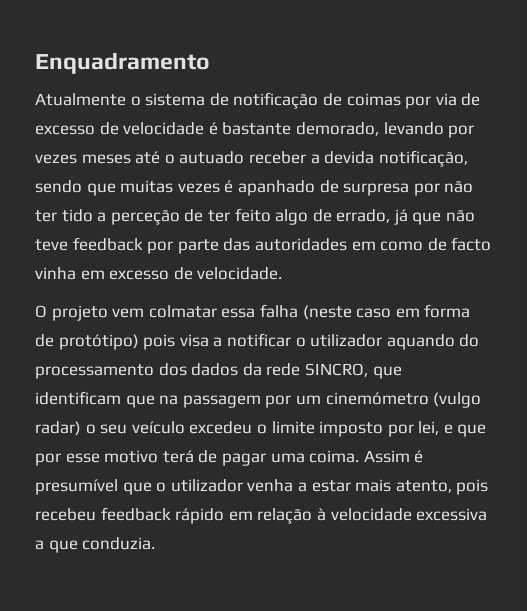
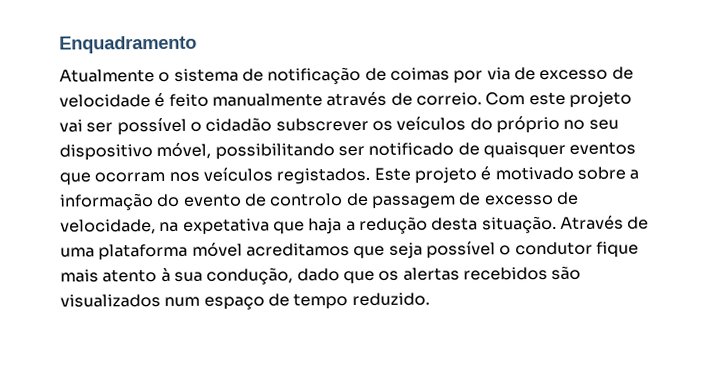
- Atualmente o sistema de notificação de coimas por via de excesso de velocidade é bastante demorado, levando por vezes meses até o autuado receber a devida notificação, sendo que muitas vezes é apanhado de surpresa por não ter tido a perceção de ter feito algo de errado, já que não teve feedback por parte das autoridades em como de facto vinha em excesso de velocidade.
- O projeto vem colmatar essa falha (neste caso em forma de protótipo) pois visa a notificar o utilizador aquando do processamento dos dados da rede SINCRO, que identificam que na passagem por um cinemómetro (vulgo radar) o seu veículo excedeu o limite imposto por lei, e que por esse motivo terá de pagar uma coima. Assim é presumível que o utilizador venha a estar mais atento, pois recebeu feedback rápido em relação à velocidade excessiva a que conduzia.
+ Atualmente o sistema de notificação de coimas por via de excesso de velocidade é feito manualmente através de correio. Com este projeto vai ser possível o cidadão subscrever os veículos do próprio no seu dispositivo móvel, possibilitando ser notificado de quaisquer eventos que ocorram nos veículos registados. Este projeto é motivado sobre a informação do evento de controlo de passagem de excesso de velocidade, na expetativa que haja a redução desta situação. Através de uma plataforma móvel acreditamos que seja possível o condutor fique mais atento à sua condução, dado que os alertas recebidos são visualizados num espaço de tempo reduzido.

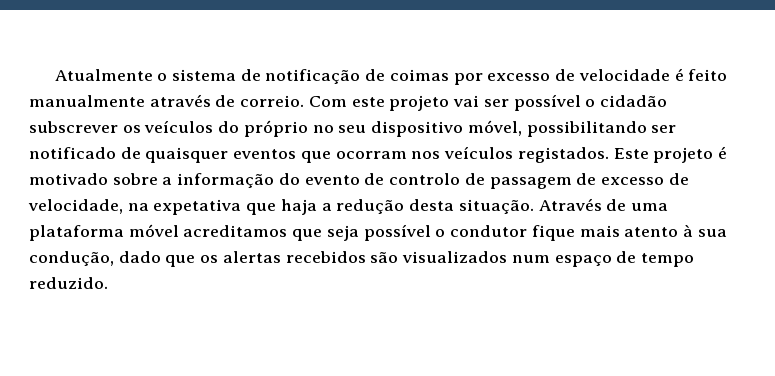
- Enquadramento
- Atualmente o sistema de notificação de coimas por via de excesso de velocidade é feito manualmente através de correio.
+ Atualmente o sistema de notificação de coimas por excesso de velocidade é feito manualmente através de correio.

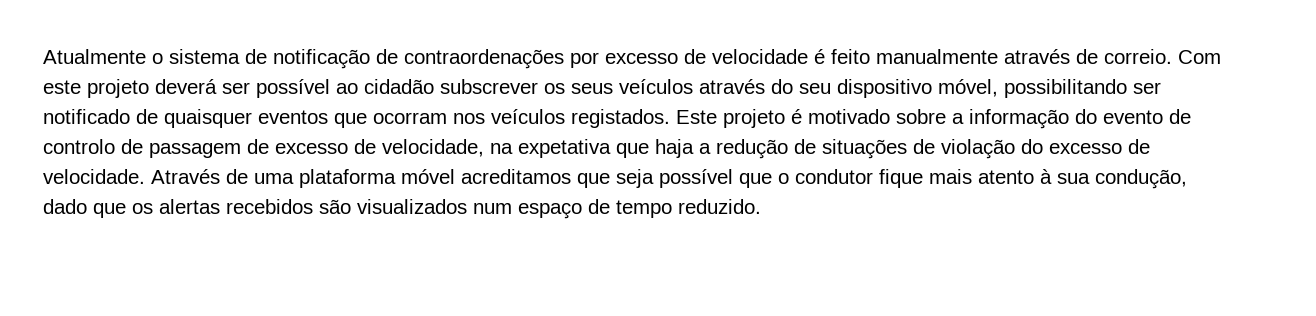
- Atualmente o sistema de notificação de coimas por excesso de velocidade é feito manualmente através de correio.
+ Atualmente o sistema de notificação de contraordenações por excesso de velocidade é feito manualmente através de correio.
- Com este projeto vai ser possível o cidadão subscrever os veículos do próprio no seu dispositivo móvel, possibilitando ser notificado de quaisquer eventos que ocorram nos veículos registados.
+ Com este projeto deverá ser possível ao cidadão subscrever os seus veículos através do seu dispositivo móvel, possibilitando ser notificado de quaisquer eventos que ocorram nos veículos registados.
- Este projeto é motivado sobre a informação do evento de controlo de passagem de excesso de velocidade, na expetativa que haja a redução desta situação.
+ Este projeto é motivado sobre a informação do evento de controlo de passagem de excesso de velocidade, na expetativa que haja a redução de situações de violação do excesso de velocidade.
- Através de uma plataforma móvel acreditamos que seja possível o condutor fique mais atento à sua condução, dado que os alertas recebidos são visualizados num espaço de tempo reduzido.
+ Através de uma plataforma móvel acreditamos que seja possível que o condutor fique mais atento à sua condução, dado que os alertas recebidos são visualizados num espaço de tempo reduzido.

